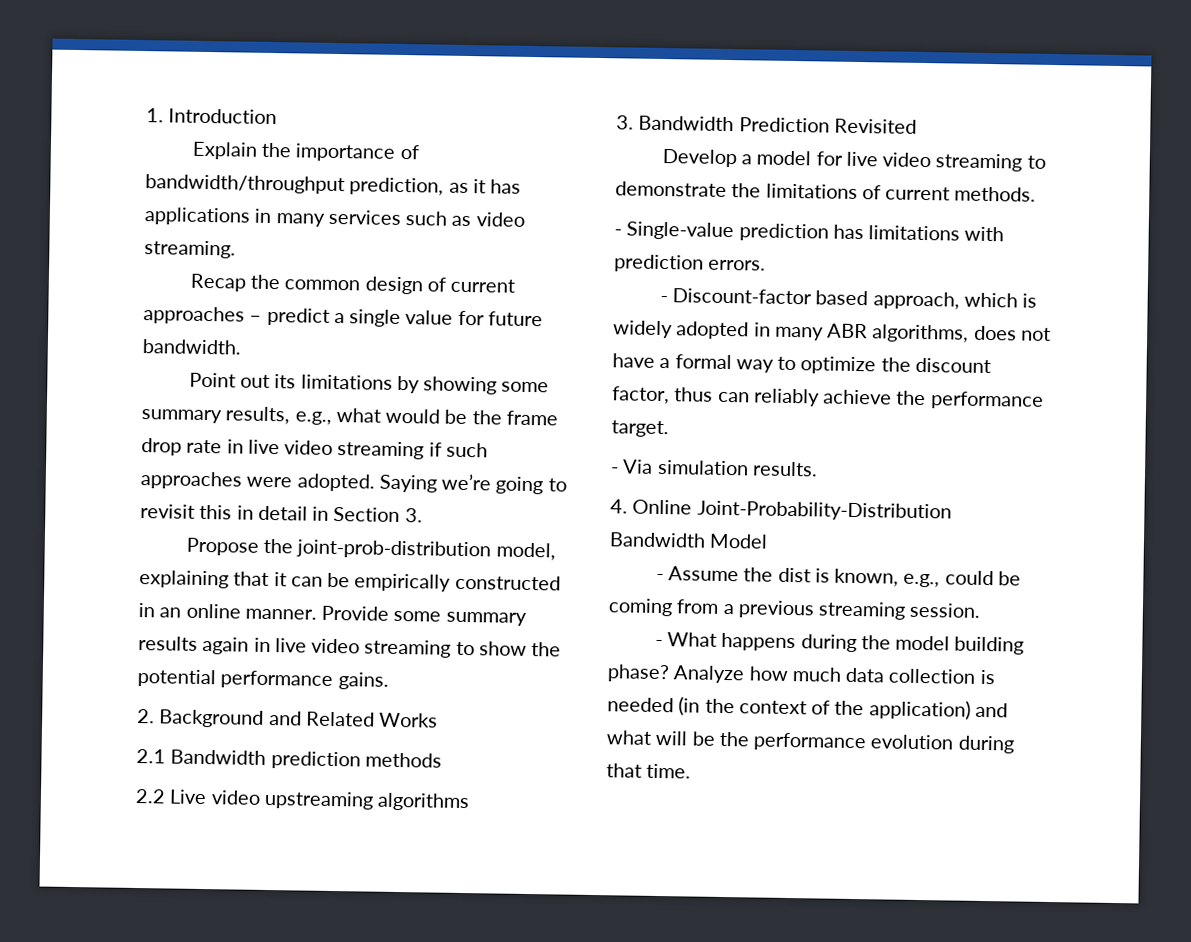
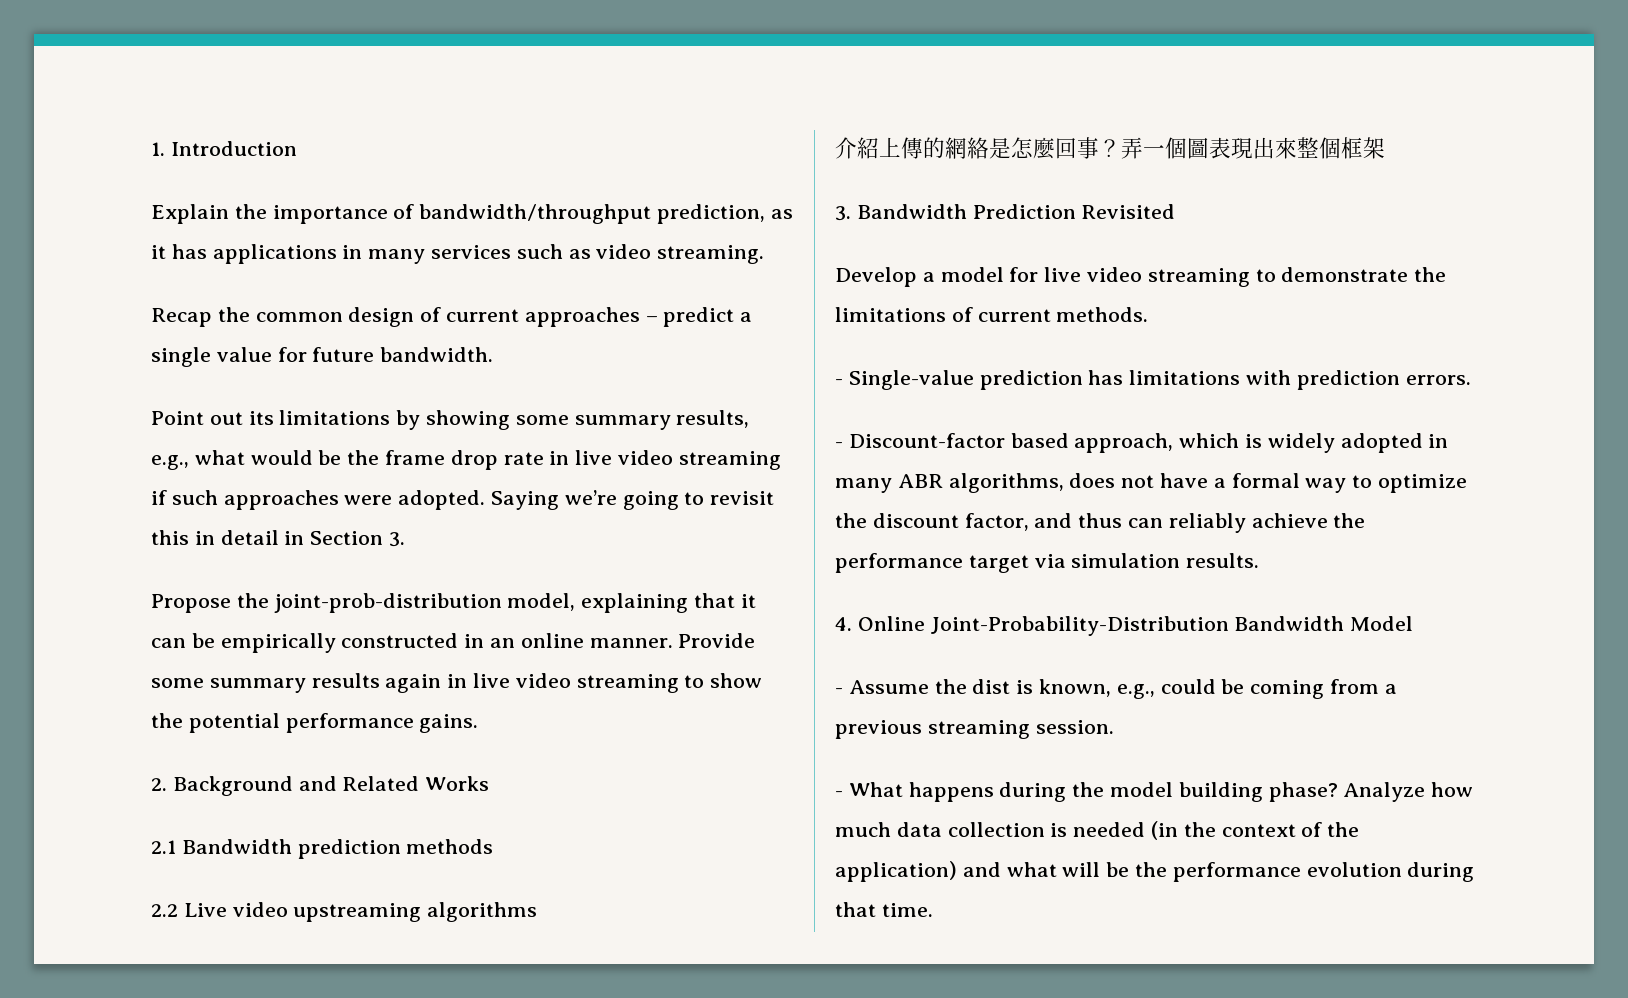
+ 介紹上傳的網絡是怎麼回事？弄一個圖表現出來整個框架
- - Discount-factor based approach, which is widely adopted in many ABR algorithms, does not have a formal way to optimize the discount factor, thus can reliably achieve the performance target.
- - Via simulation results.
+ - Discount-factor based approach, which is widely adopted in many ABR algorithms, does not have a formal way to optimize the discount factor, and thus can reliably achieve the performance target via simulation results.

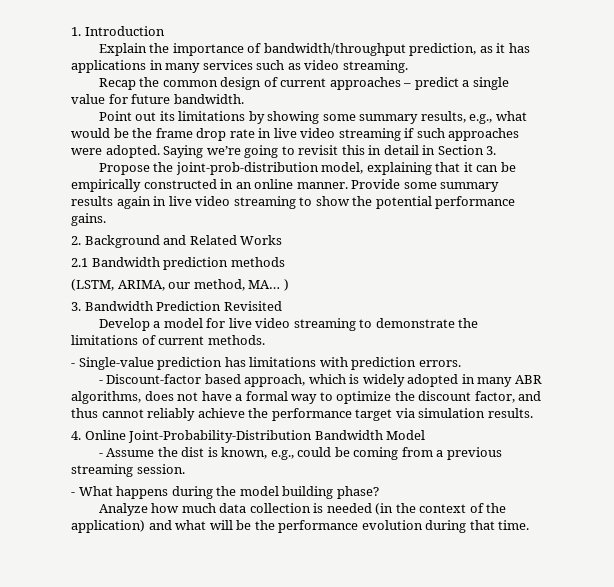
- 2.2 Live video upstreaming algorithms
- 介紹上傳的網絡是怎麼回事？弄一個圖表現出來整個框架
+ (LSTM, ARIMA, our method, MA… )
- - Discount-factor based approach, which is widely adopted in many ABR algorithms, does not have a formal way to optimize the discount factor, and thus can reliably achieve the performance target via simulation results.
+ - Discount-factor based approach, which is widely adopted in many ABR algorithms, does not have a formal way to optimize the discount factor, and thus cannot reliably achieve the performance target via simulation results.
- - What happens during the model building phase? Analyze how much data collection is needed (in the context of the application) and what will be the performance evolution during that time.
+ - What happens during the model building phase?
+ Analyze how much data collection is needed (in the context of the application) and what will be the performance evolution during that time.

